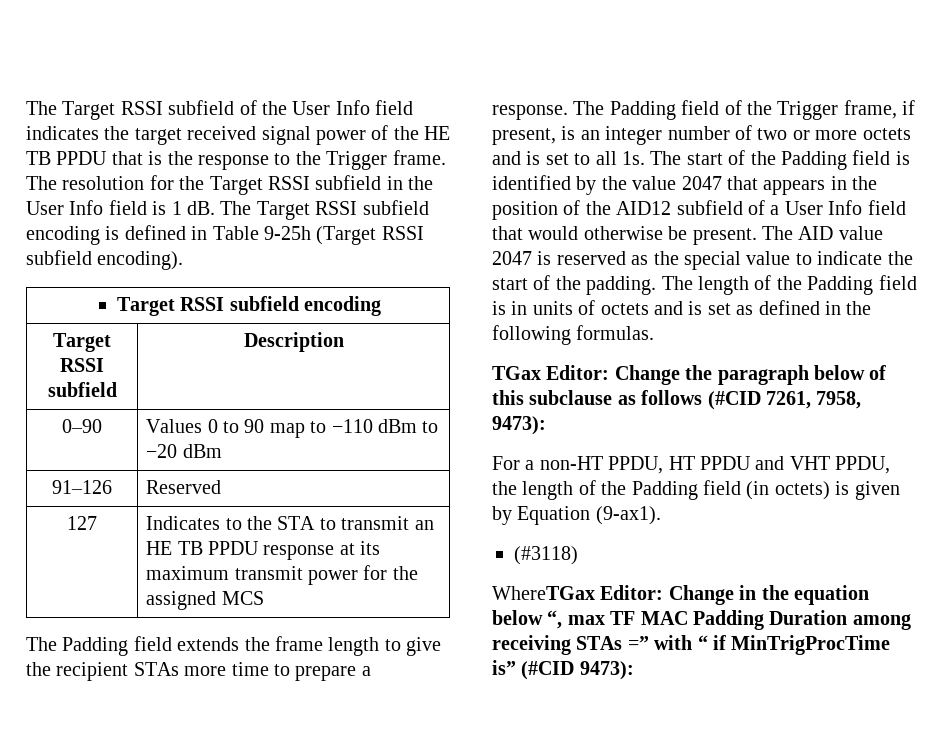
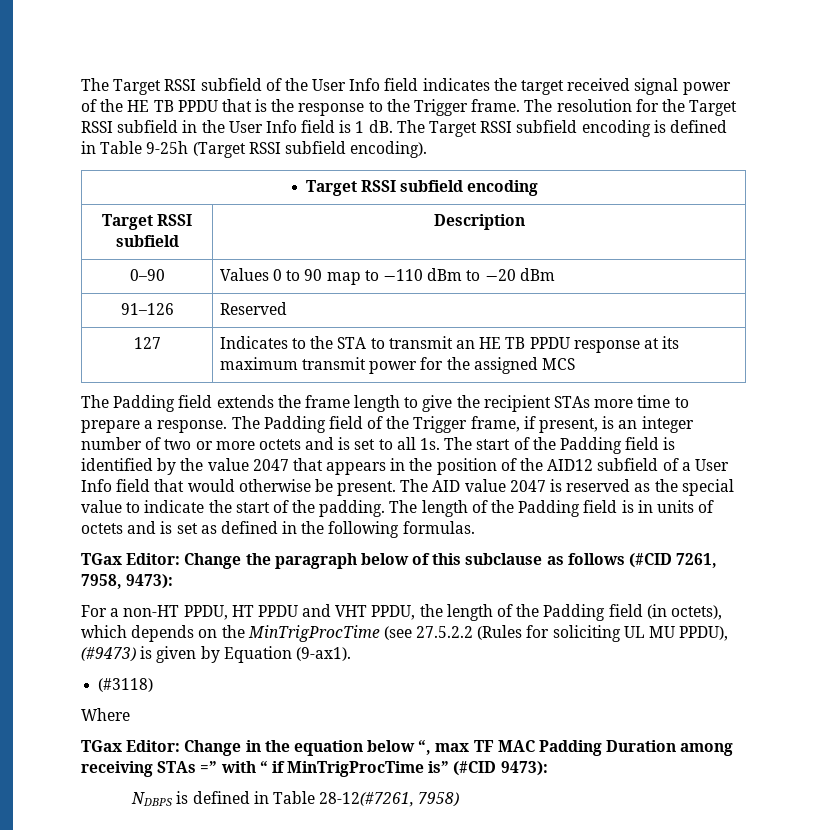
- For a non-HT PPDU, HT PPDU and VHT PPDU, the length of the Padding field (in octets) is given by Equation (9-ax1).
+ For a non-HT PPDU, HT PPDU and VHT PPDU, the length of the Padding field (in octets), which depends on the MinTrigProcTime (see 27.5.2.2 (Rules for soliciting UL MU PPDU), (#9473) is given by Equation (9-ax1).
- WhereTGax Editor: Change in the equation below “, max TF MAC Padding Duration among receiving STAs =” with “ if MinTrigProcTime is” (#CID 9473):
+ Where
+ TGax Editor: Change in the equation below “, max TF MAC Padding Duration among receiving STAs =” with “ if MinTrigProcTime is” (#CID 9473):
+ NDBPS is defined in Table 28-12(#7261, 7958)

